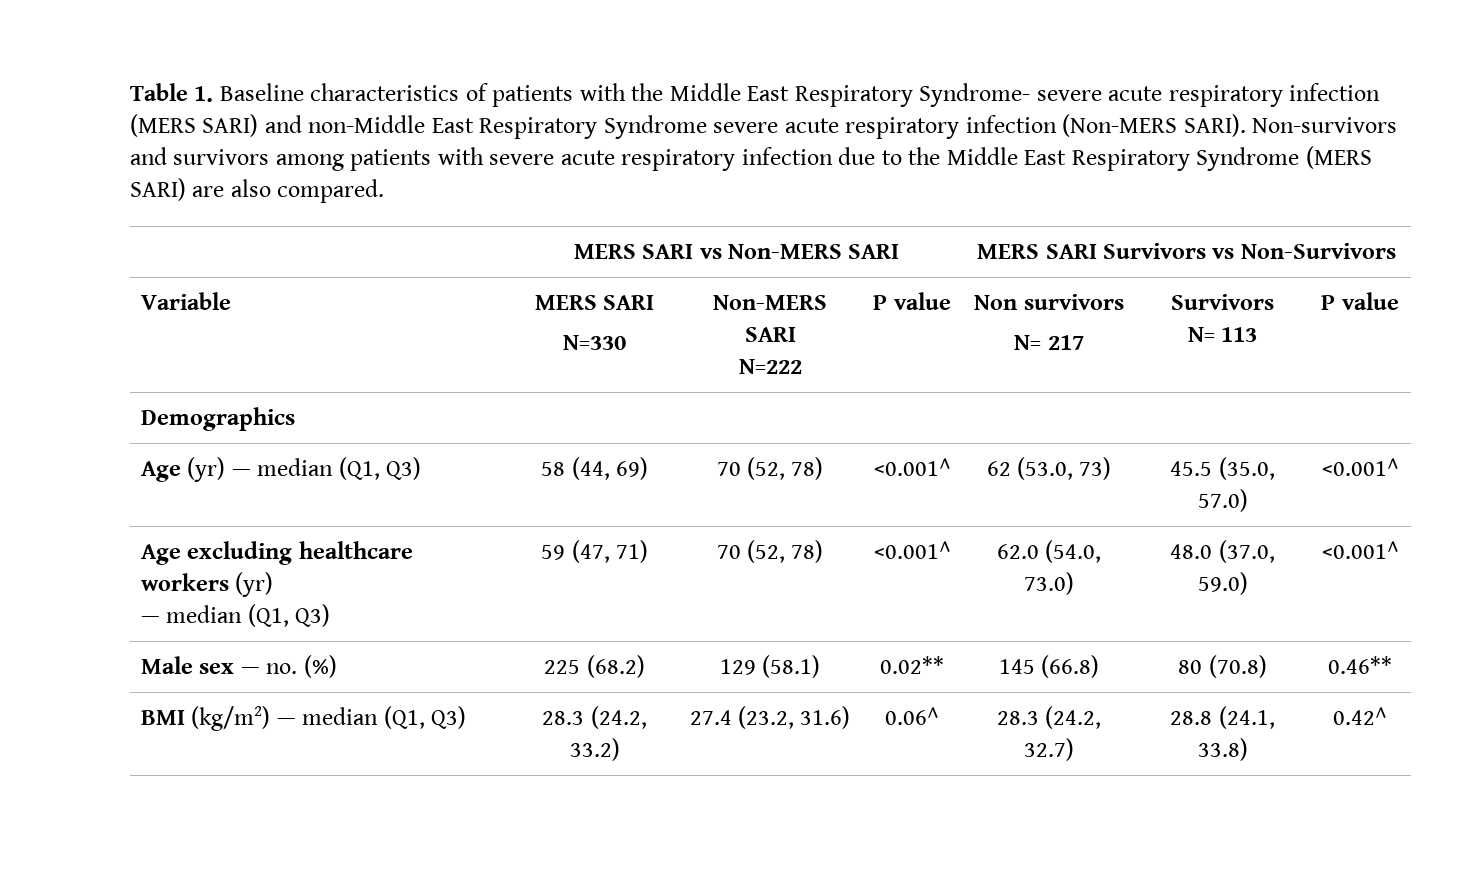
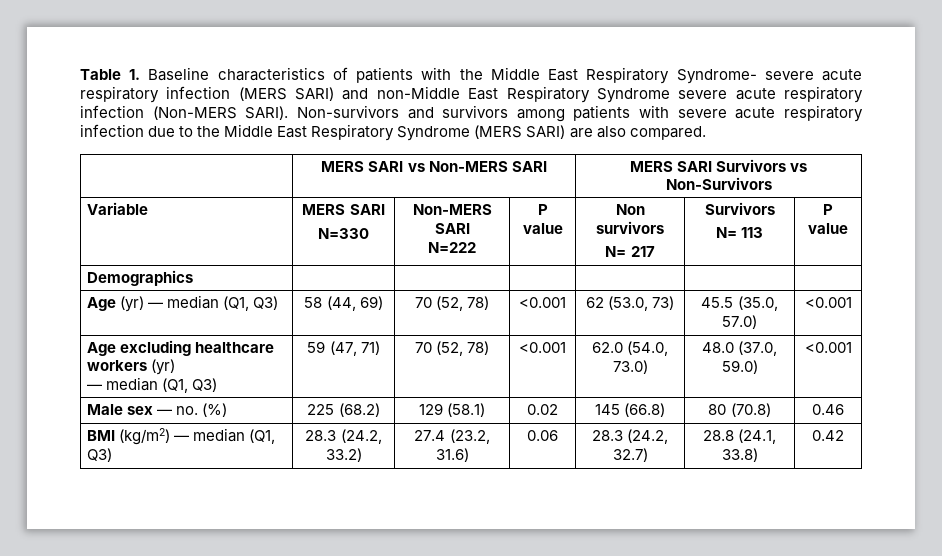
- Age (yr) — median (Q1, Q3) | 58 (44, 69) | 70 (52, 78) | <0.001^ | 62 (53.0, 73) | 45.5 (35.0, 57.0) | <0.001^
+ Age (yr) — median (Q1, Q3) | 58 (44, 69) | 70 (52, 78) | <0.001 | 62 (53.0, 73) | 45.5 (35.0, 57.0) | <0.001
  Age excluding healthcare workers (yr)
- — median (Q1, Q3) | 59 (47, 71) | 70 (52, 78) | <0.001^ | 62.0 (54.0, 73.0) | 48.0 (37.0, 59.0) | <0.001^
+ — median (Q1, Q3) | 59 (47, 71) | 70 (52, 78) | <0.001 | 62.0 (54.0, 73.0) | 48.0 (37.0, 59.0) | <0.001
- Male sex — no. (%) | 225 (68.2) | 129 (58.1) | 0.02** | 145 (66.8) | 80 (70.8) | 0.46**
+ Male sex — no. (%) | 225 (68.2) | 129 (58.1) | 0.02 | 145 (66.8) | 80 (70.8) | 0.46
- BMI (kg/m2) — median (Q1, Q3) | 28.3 (24.2, 33.2) | 27.4 (23.2, 31.6) | 0.06^ | 28.3 (24.2, 32.7) | 28.8 (24.1, 33.8) | 0.42^
+ BMI (kg/m2) — median (Q1, Q3) | 28.3 (24.2, 33.2) | 27.4 (23.2, 31.6) | 0.06 | 28.3 (24.2, 32.7) | 28.8 (24.1, 33.8) | 0.42

